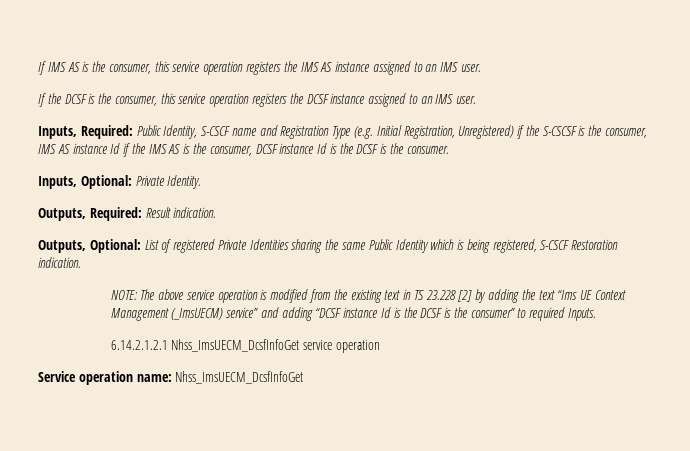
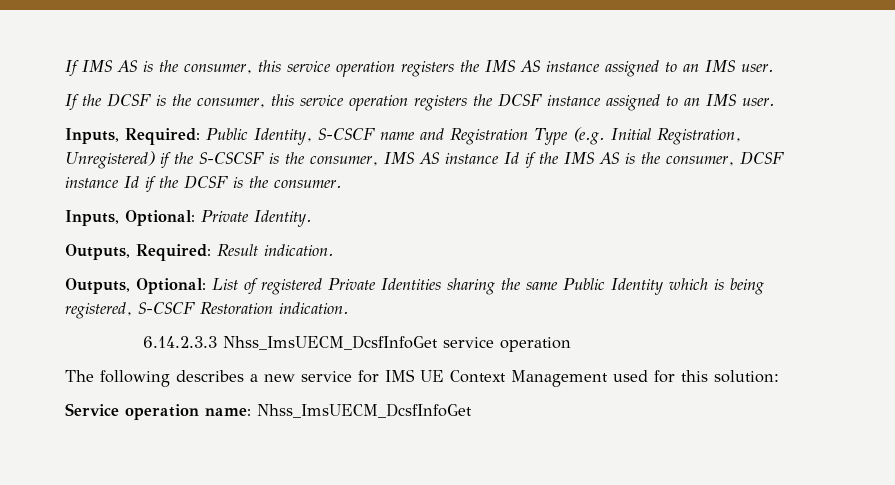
- Inputs, Required: Public Identity, S-CSCF name and Registration Type (e.g. Initial Registration, Unregistered) if the S-CSCSF is the consumer, IMS AS instance Id if the IMS AS is the consumer, DCSF instance Id is the DCSF is the consumer.
+ Inputs, Required: Public Identity, S-CSCF name and Registration Type (e.g. Initial Registration, Unregistered) if the S-CSCSF is the consumer, IMS AS instance Id if the IMS AS is the consumer, DCSF instance Id if the DCSF is the consumer.
- NOTE: The above service operation is modified from the existing text in TS 23.228 [2] by adding the text “Ims UE Context Management (_ImsUECM) service” and adding “DCSF instance Id is the DCSF is the consumer” to required Inputs.
- 6.14.2.1.2.1 Nhss_ImsUECM_DcsfInfoGet service operation
+ 6.14.2.3.3 Nhss_ImsUECM_DcsfInfoGet service operation
+ The following describes a new service for IMS UE Context Management used for this solution:

